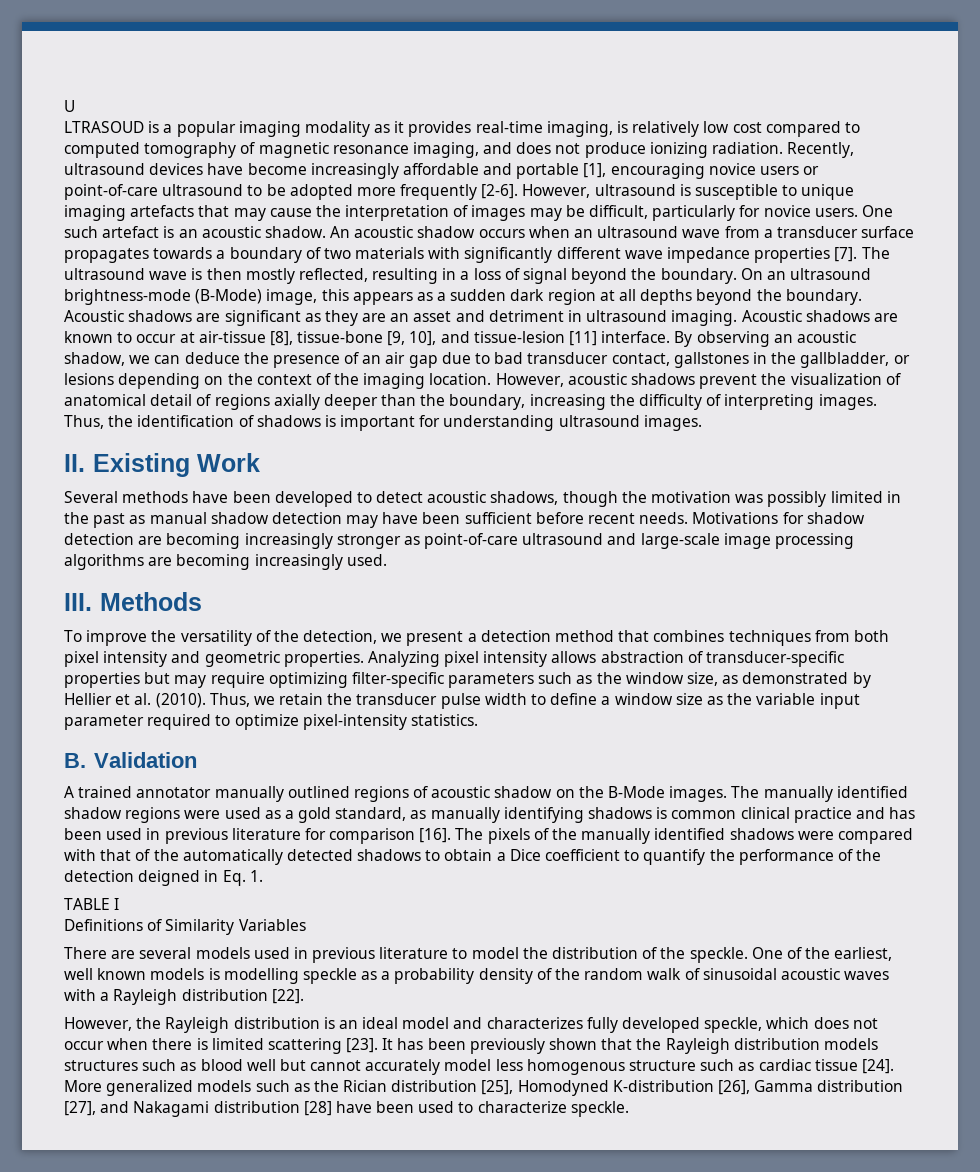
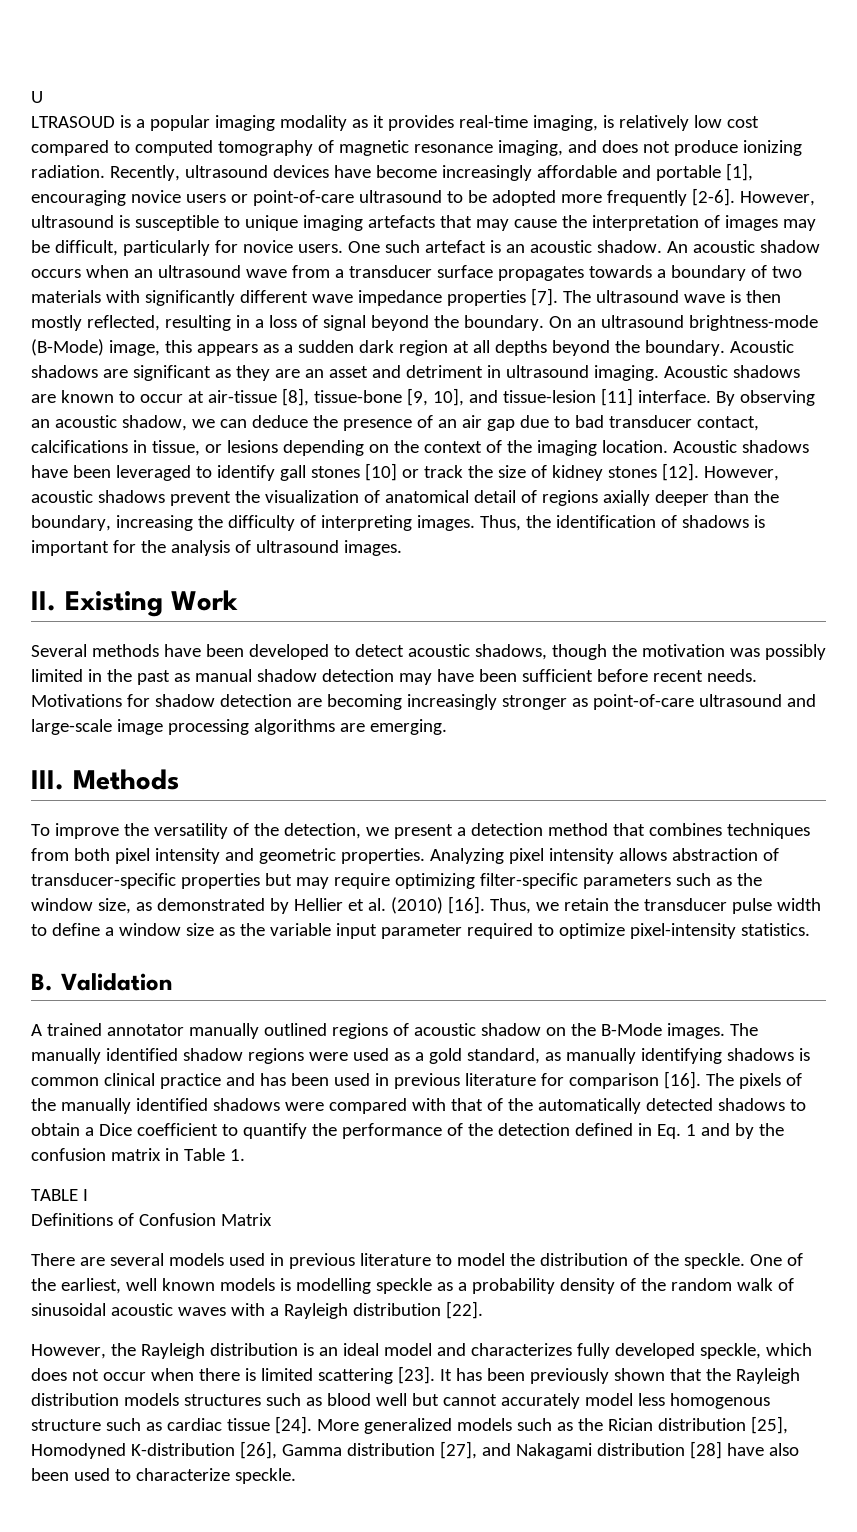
- By observing an acoustic shadow, we can deduce the presence of an air gap due to bad transducer contact, gallstones in the gallbladder, or lesions depending on the context of the imaging location.
+ By observing an acoustic shadow, we can deduce the presence of an air gap due to bad transducer contact, calcifications in tissue, or lesions depending on the context of the imaging location.
+ Acoustic shadows have been leveraged to identify gall stones [10] or track the size of kidney stones [12].
- Thus, the identification of shadows is important for understanding ultrasound images.
+ Thus, the identification of shadows is important for the analysis of ultrasound images.
- Motivations for shadow detection are becoming increasingly stronger as point-of-care ultrasound and large-scale image processing algorithms are becoming increasingly used.
+ Motivations for shadow detection are becoming increasingly stronger as point-of-care ultrasound and large-scale image processing algorithms are emerging.
- Analyzing pixel intensity allows abstraction of transducer-specific properties but may require optimizing filter-specific parameters such as the window size, as demonstrated by Hellier et al. (2010).
+ Analyzing pixel intensity allows abstraction of transducer-specific properties but may require optimizing filter-specific parameters such as the window size, as demonstrated by Hellier et al. (2010) [16].
- The pixels of the manually identified shadows were compared with that of the automatically detected shadows to obtain a Dice coefficient to quantify the performance of the detection deigned in Eq. 1.
+ The pixels of the manually identified shadows were compared with that of the automatically detected shadows to obtain a Dice coefficient to quantify the performance of the detection defined in Eq. 1 and by the confusion matrix in Table 1.
- Definitions of Similarity Variables
+ Definitions of Confusion Matrix
- More generalized models such as the Rician distribution [25], Homodyned K-distribution [26], Gamma distribution [27], and Nakagami distribution [28] have been used to characterize speckle.
+ More generalized models such as the Rician distribution [25], Homodyned K-distribution [26], Gamma distribution [27], and Nakagami distribution [28] have also been used to characterize speckle.

